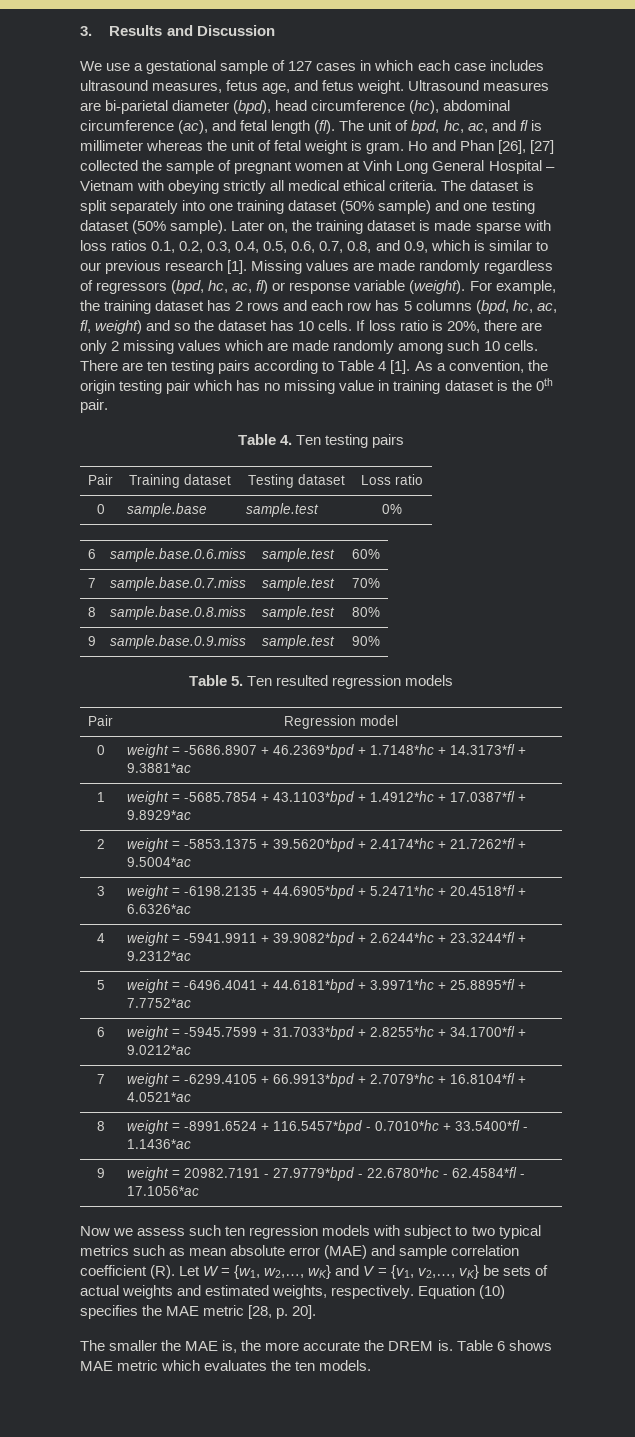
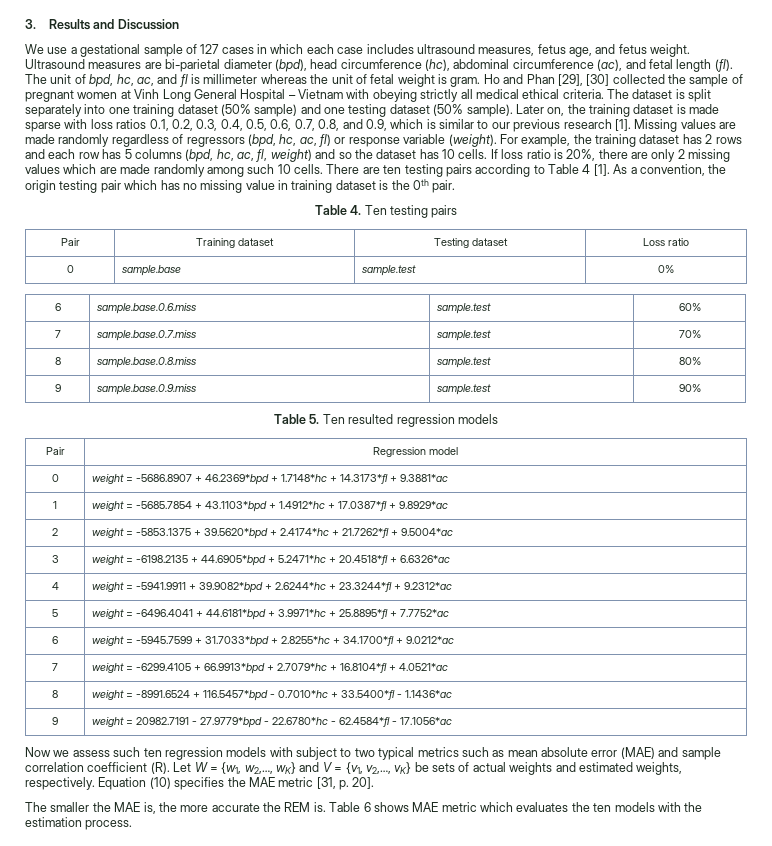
- Ho and Phan [26], [27] collected the sample of pregnant women at Vinh Long General Hospital – Vietnam with obeying strictly all medical ethical criteria.
+ Ho and Phan [29], [30] collected the sample of pregnant women at Vinh Long General Hospital – Vietnam with obeying strictly all medical ethical criteria.
- Equation (10) specifies the MAE metric [28, p. 20].
+ Equation (10) specifies the MAE metric [31, p. 20].
- The smaller the MAE is, the more accurate the DREM is.
+ The smaller the MAE is, the more accurate the REM is.
- Table 6 shows MAE metric which evaluates the ten models.
+ Table 6 shows MAE metric which evaluates the ten models with the estimation process.

